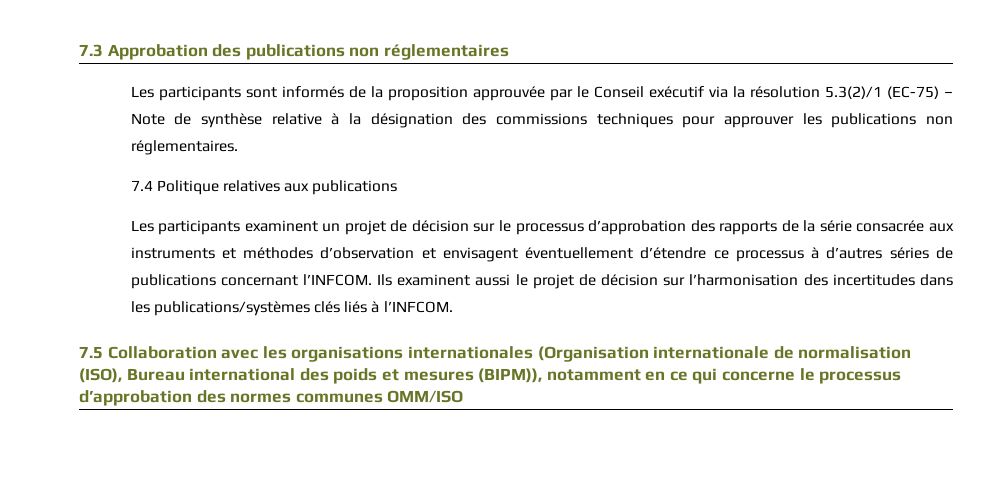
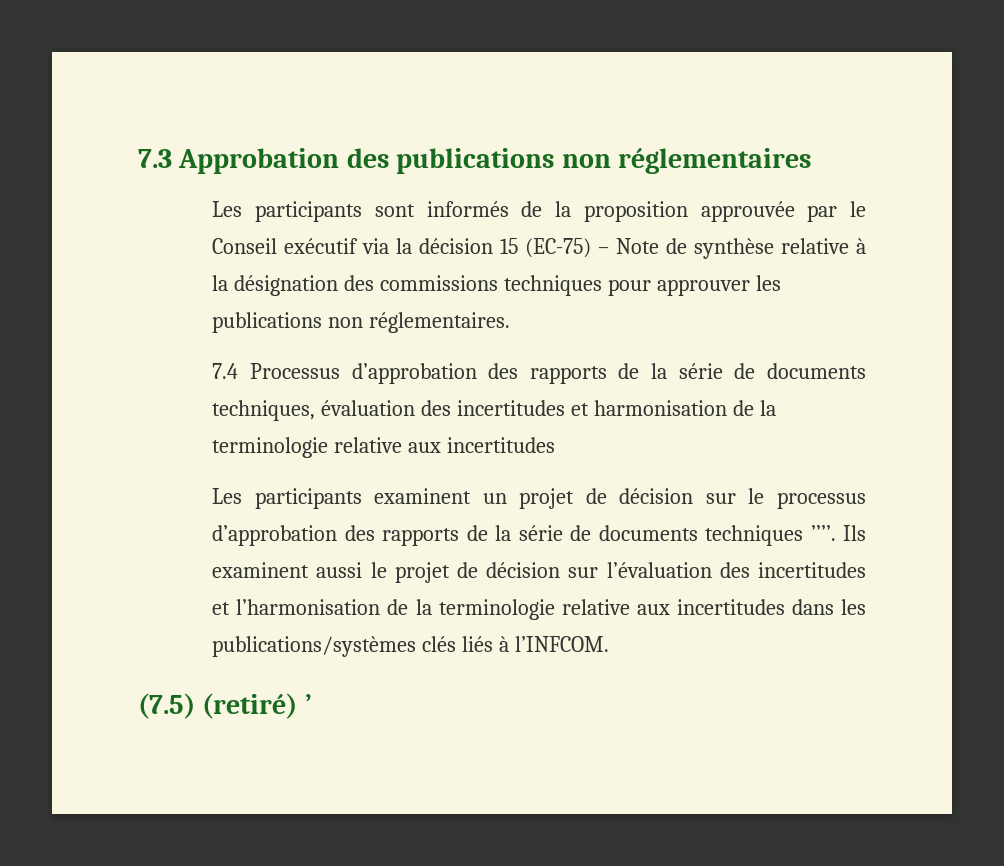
- Les participants sont informés de la proposition approuvée par le Conseil exécutif via la résolution 5.3(2)/1 (EC-75) – Note de synthèse relative à la désignation des commissions techniques pour approuver les publications non réglementaires.
+ Les participants sont informés de la proposition approuvée par le Conseil exécutif via la décision 15 (EC-75) – Note de synthèse relative à la désignation des commissions techniques pour approuver les publications non réglementaires.
- 7.4 Politique relatives aux publications
+ 7.4 Processus d’approbation des rapports de la série de documents techniques, évaluation des incertitudes et harmonisation de la terminologie relative aux incertitudes
- Les participants examinent un projet de décision sur le processus d’approbation des rapports de la série consacrée aux instruments et méthodes d’observation et envisagent éventuellement d’étendre ce processus à d’autres séries de publications concernant l’INFCOM.
+ Les participants examinent un projet de décision sur le processus d’approbation des rapports de la série de documents techniques ’’’’.
- Ils examinent aussi le projet de décision sur l’harmonisation des incertitudes dans les publications/systèmes clés liés à l’INFCOM.
+ Ils examinent aussi le projet de décision sur l’évaluation des incertitudes et l’harmonisation de la terminologie relative aux incertitudes dans les publications/systèmes clés liés à l’INFCOM.
- 7.5 Collaboration avec les organisations internationales (Organisation internationale de normalisation (ISO), Bureau international des poids et mesures (BIPM)), notamment en ce qui concerne le processus d’approbation des normes communes OMM/ISO
+ (7.5) (retiré) ’

